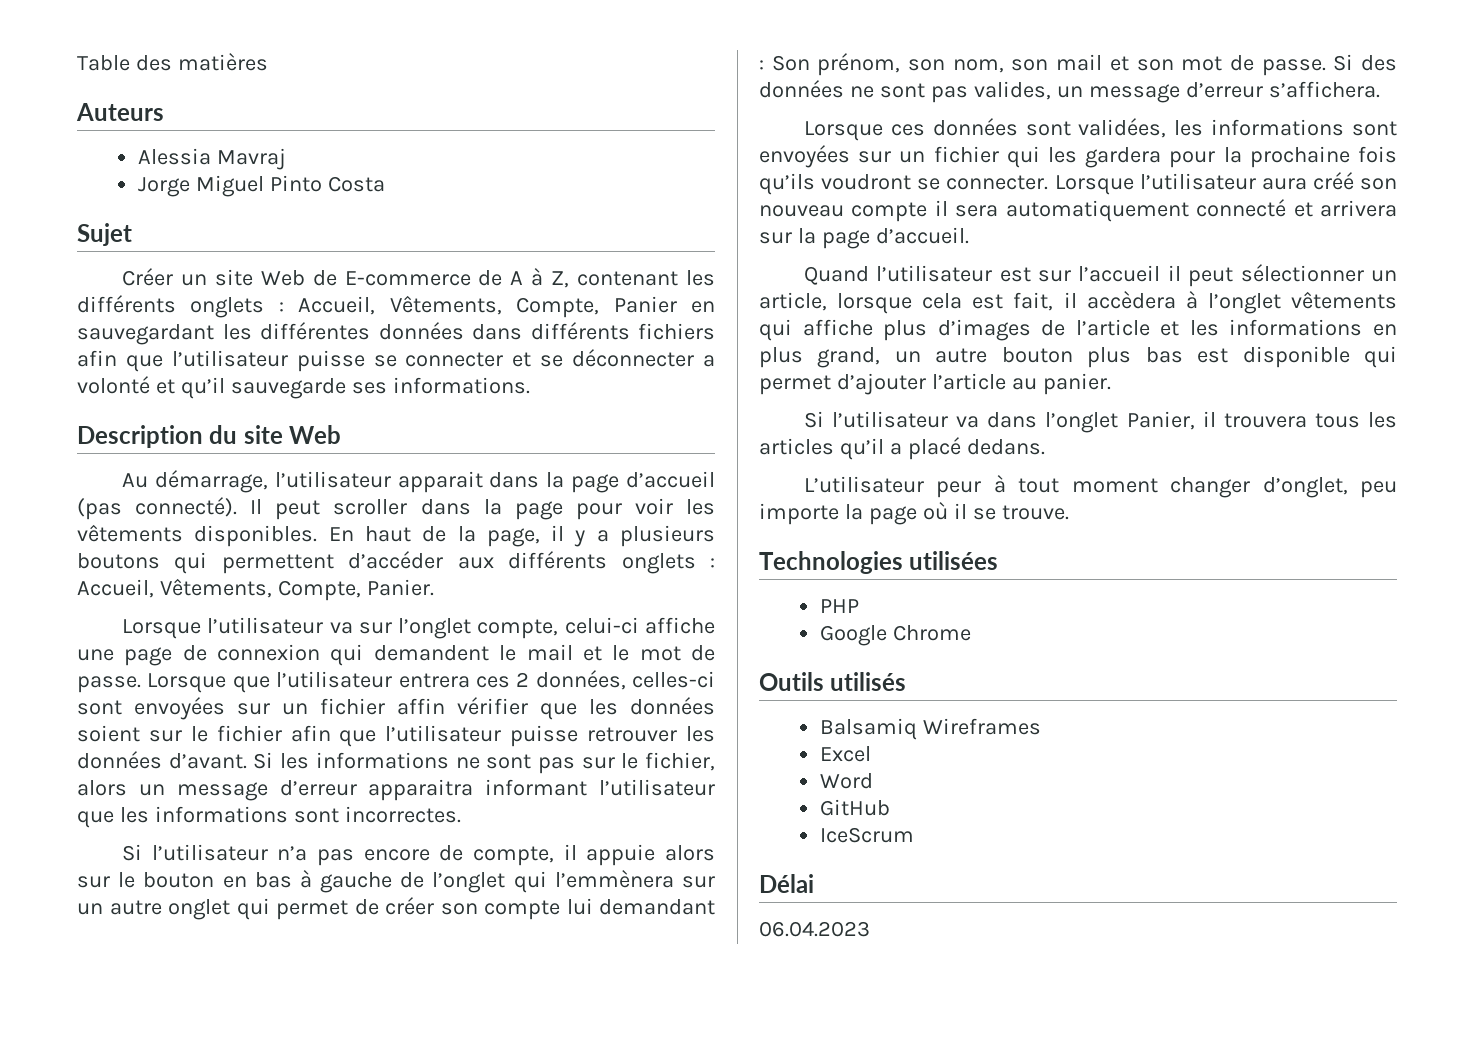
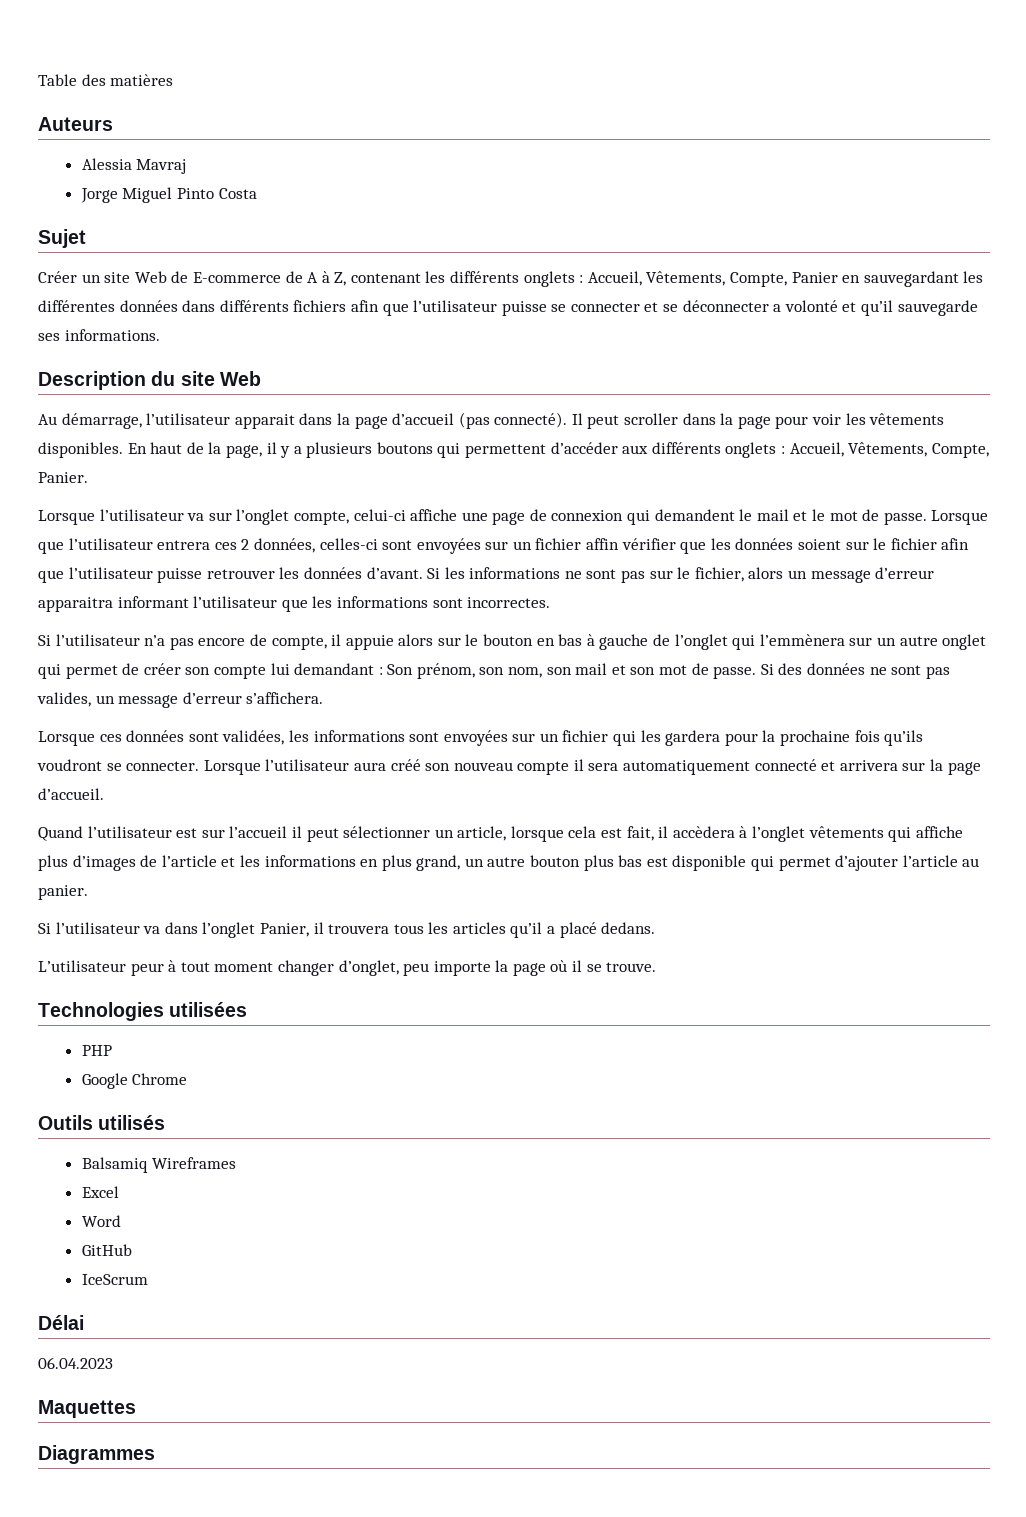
+ Maquettes
+ Diagrammes

